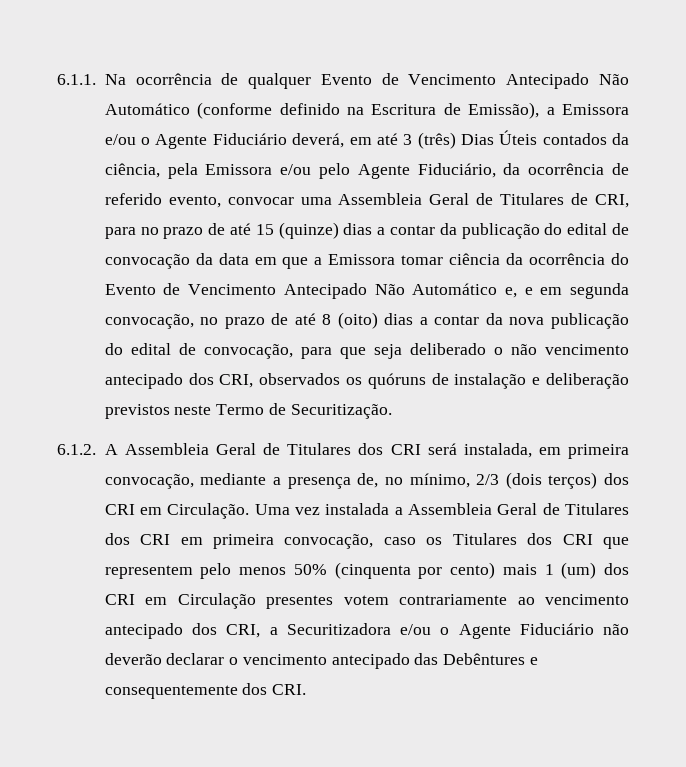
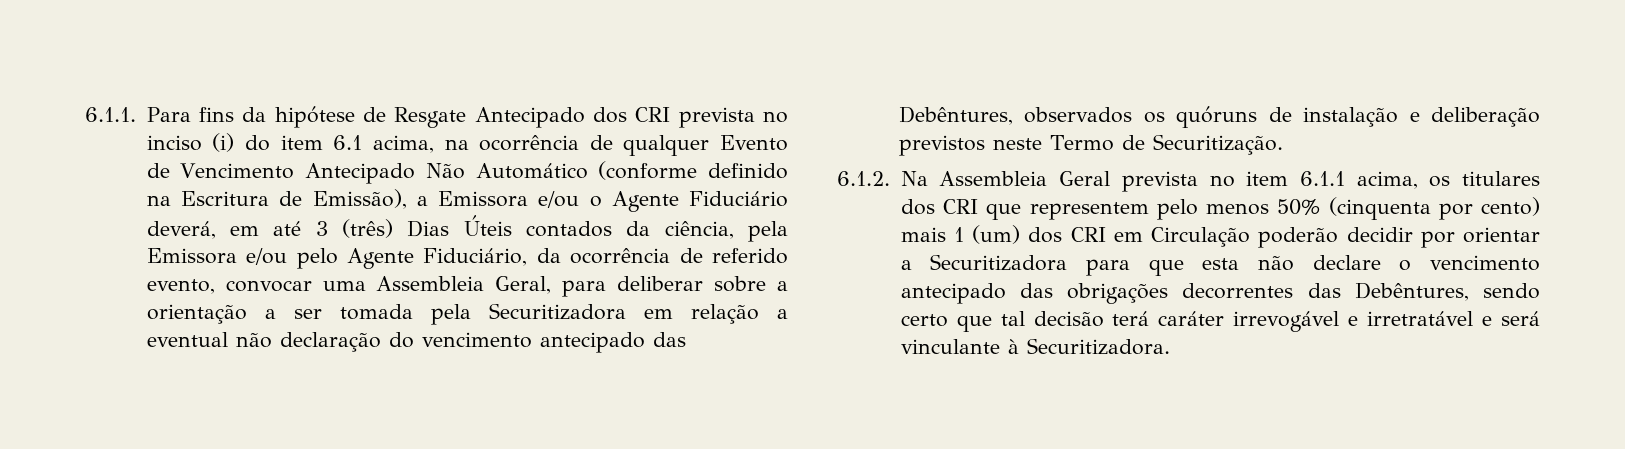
- 6.1.1. Na ocorrência de qualquer Evento de Vencimento Antecipado Não Automático (conforme definido na Escritura de Emissão), a Emissora e/ou o Agente Fiduciário deverá, em até 3 (três) Dias Úteis contados da ciência, pela Emissora e/ou pelo Agente Fiduciário, da ocorrência de referido evento, convocar uma Assembleia Geral de Titulares de CRI, para no prazo de até 15 (quinze) dias a contar da publicação do edital de convocação da data em que a Emissora tomar ciência da ocorrência do Evento de Vencimento Antecipado Não Automático e, e em segunda convocação, no prazo de até 8 (oito) dias a contar da nova publicação do edital de convocação, para que seja deliberado o não vencimento antecipado dos CRI, observados os quóruns de instalação e deliberação previstos neste Termo de Securitização.
+ 6.1.1. Para fins da hipótese de Resgate Antecipado dos CRI prevista no inciso (i) do item 6.1 acima, na ocorrência de qualquer Evento de Vencimento Antecipado Não Automático (conforme definido na Escritura de Emissão), a Emissora e/ou o Agente Fiduciário deverá, em até 3 (três) Dias Úteis contados da ciência, pela Emissora e/ou pelo Agente Fiduciário, da ocorrência de referido evento, convocar uma Assembleia Geral, para deliberar sobre a orientação a ser tomada pela Securitizadora em relação a eventual não declaração do vencimento antecipado das Debêntures, observados os quóruns de instalação e deliberação previstos neste Termo de Securitização.
- 6.1.2. A Assembleia Geral de Titulares dos CRI será instalada, em primeira convocação, mediante a presença de, no mínimo, 2/3 (dois terços) dos CRI em Circulação. Uma vez instalada a Assembleia Geral de Titulares dos CRI em primeira convocação, caso os Titulares dos CRI que representem pelo menos 50% (cinquenta por cento) mais 1 (um) dos CRI em Circulação presentes votem contrariamente ao vencimento antecipado dos CRI, a Securitizadora e/ou o Agente Fiduciário não deverão declarar o vencimento antecipado das Debêntures e consequentemente dos CRI.
+ 6.1.2. Na Assembleia Geral prevista no item 6.1.1 acima, os titulares dos CRI que representem pelo menos 50% (cinquenta por cento) mais 1 (um) dos CRI em Circulação poderão decidir por orientar a Securitizadora para que esta não declare o vencimento antecipado das obrigações decorrentes das Debêntures, sendo certo que tal decisão terá caráter irrevogável e irretratável e será vinculante à Securitizadora.

